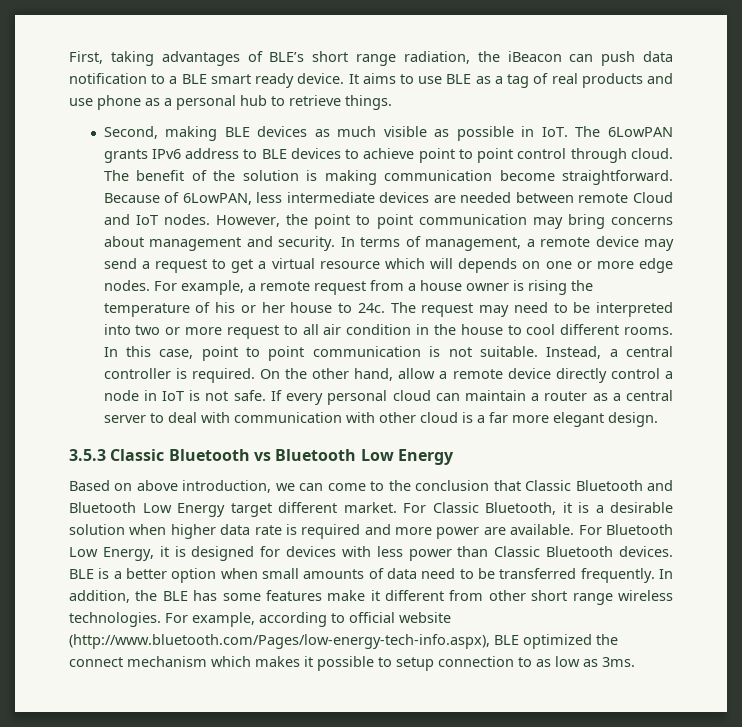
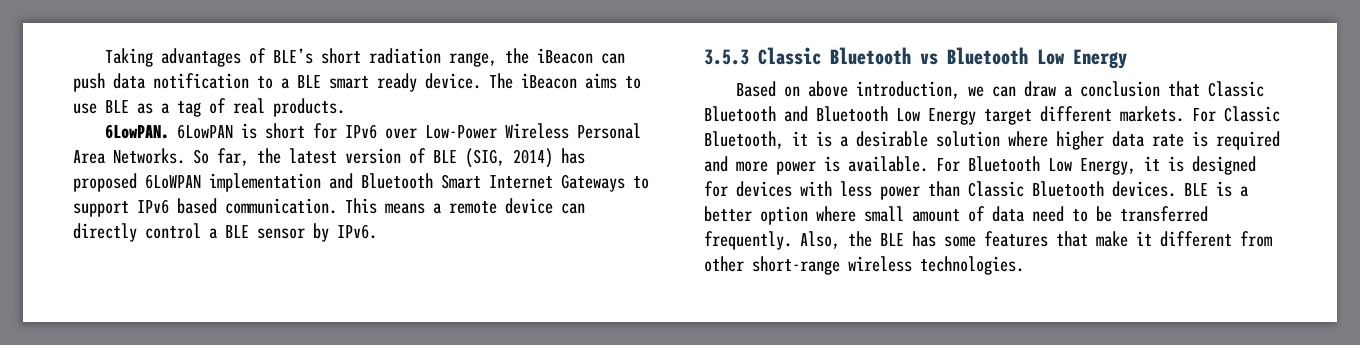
- First, taking advantages of BLE’s short range radiation, the iBeacon can push data notification to a BLE smart ready device.
+ Taking advantages of BLE’s short radiation range, the iBeacon can push data notification to a BLE smart ready device.
- It aims to use BLE as a tag of real products and use phone as a personal hub to retrieve things.
- Second, making BLE devices as much visible as possible in IoT. The 6LowPAN grants IPv6 address to BLE devices to achieve point to point control through cloud. The benefit of the solution is making communication become straightforward. Because of 6LowPAN, less intermediate devices are needed between remote Cloud and IoT nodes. However, the point to point communication may bring concerns about management and security. In terms of management, a remote device may send a request to get a virtual resource which will depends on one or more edge nodes. For example, a remote request from a house owner is rising the temperature of his or her house to 24c. The request may need to be interpreted into two or more request to all air condition in the house to cool different rooms. In this case, point to point communication is not suitable. Instead, a central controller is required. On the other hand, allow a remote device directly control a node in IoT is not safe. If every personal cloud can maintain a router as a central server to deal with communication with other cloud is a far more elegant design.
+ The iBeacon aims to use BLE as a tag of real products.
+ 6LowPAN. 6LowPAN is short for IPv6 over Low-Power Wireless Personal Area Networks. So far, the latest version of BLE (SIG, 2014) has proposed 6LoWPAN implementation and Bluetooth Smart Internet Gateways to support IPv6 based communication. This means a remote device can directly control a BLE sensor by IPv6.
- Based on above introduction, we can come to the conclusion that Classic Bluetooth and Bluetooth Low Energy target different market.
+ Based on above introduction, we can draw a conclusion that Classic Bluetooth and Bluetooth Low Energy target different markets.
- For Classic Bluetooth, it is a desirable solution when higher data rate is required and more power are available.
+ For Classic Bluetooth, it is a desirable solution where higher data rate is required and more power is available.
- BLE is a better option when small amounts of data need to be transferred frequently.
+ BLE is a better option where small amount of data need to be transferred frequently.
- In addition, the BLE has some features make it different from other short range wireless technologies. For example, according to official website (http://www.bluetooth.com/Pages/low-energy-tech-info.aspx), BLE optimized the connect mechanism which makes it possible to setup connection to as low as 3ms.
+ Also, the BLE has some features that make it different from other short-range wireless technologies.

